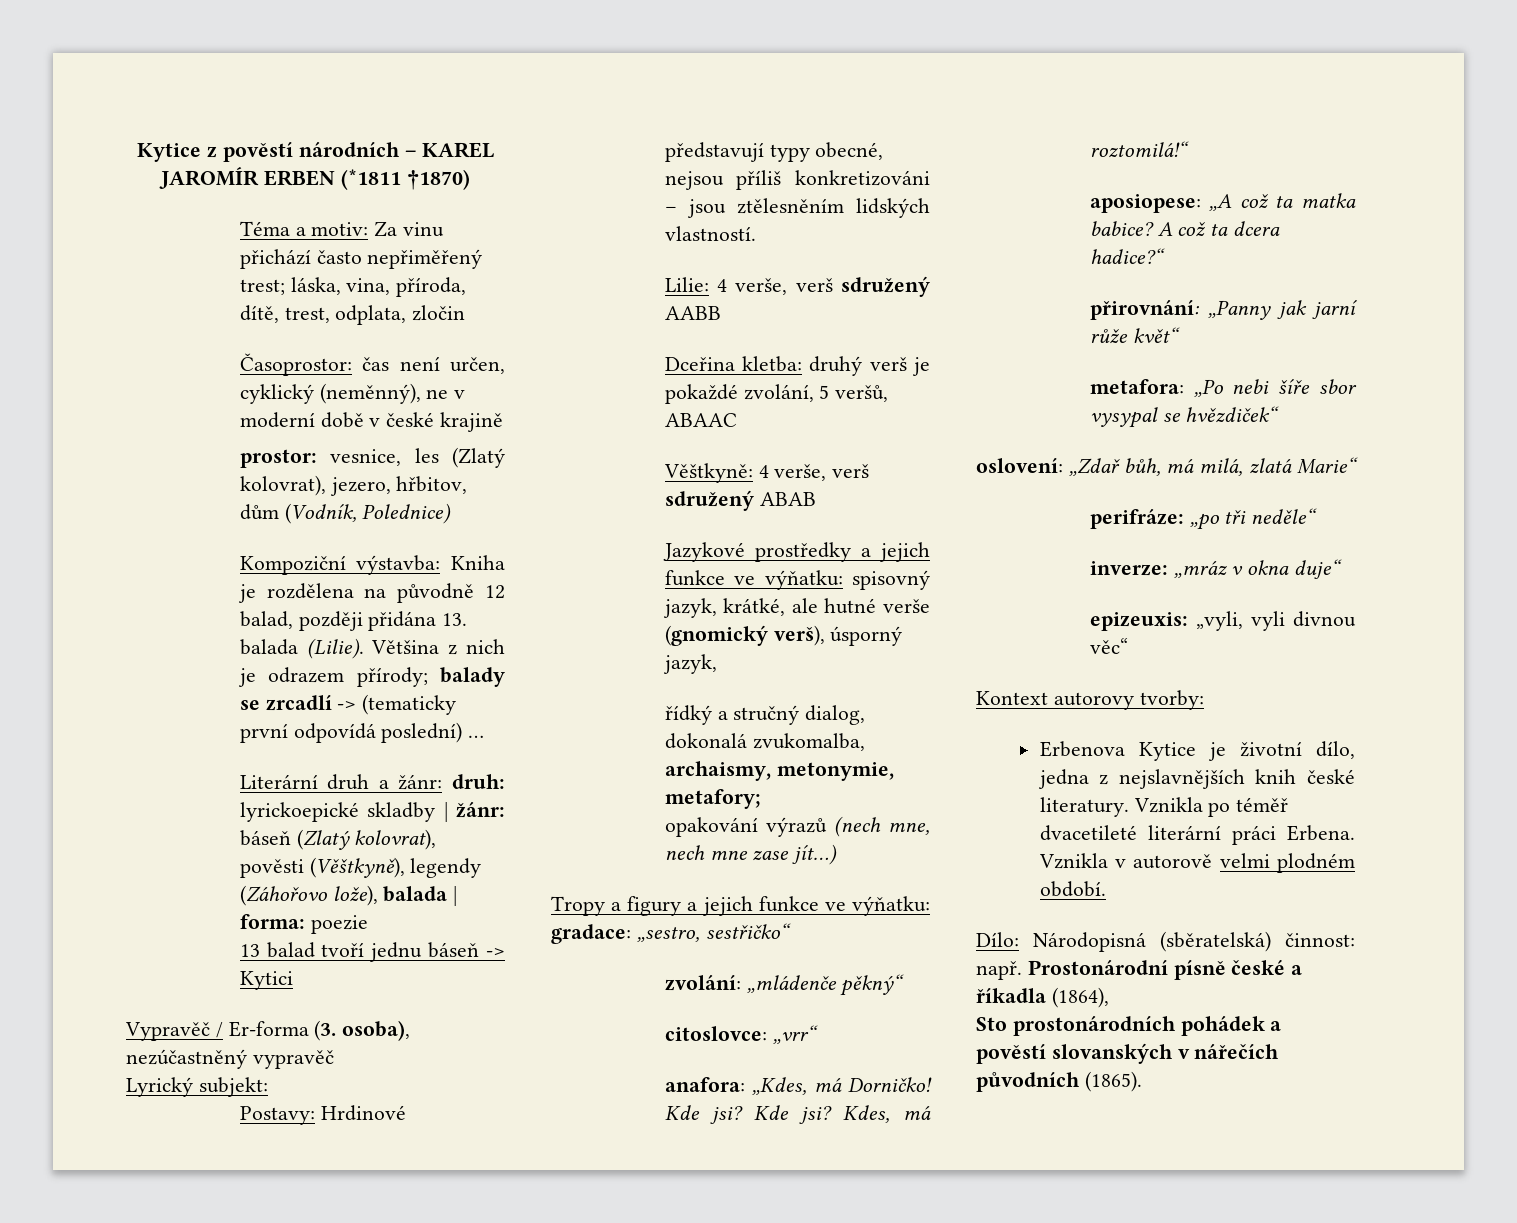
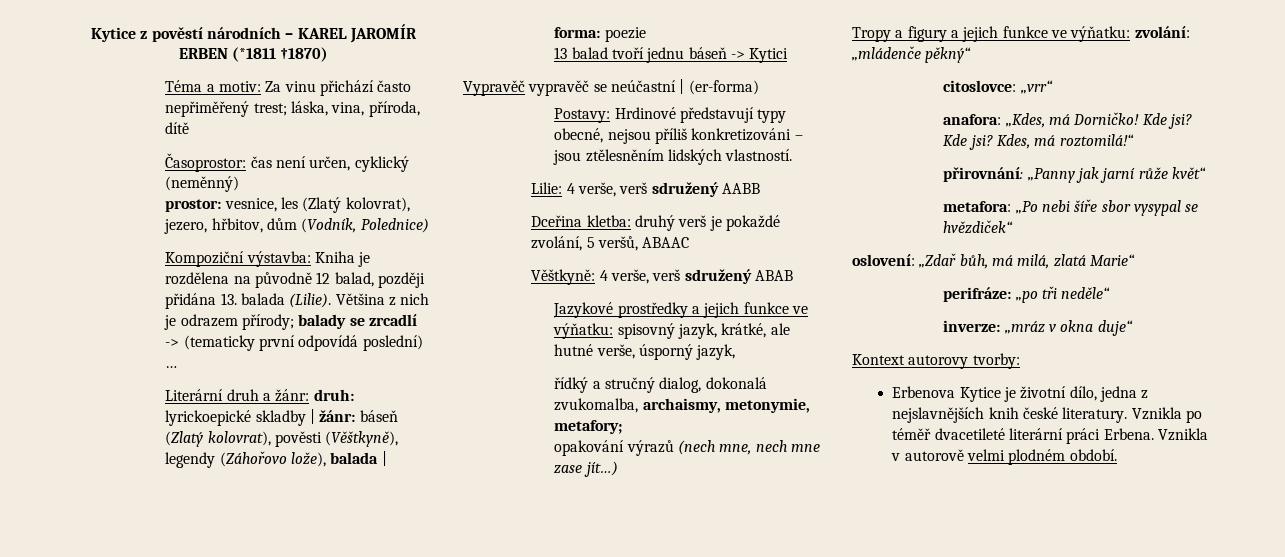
- Téma a motiv: Za vinu přichází často nepřiměřený trest; láska, vina, příroda, dítě, trest, odplata, zločin
+ Téma a motiv: Za vinu přichází často nepřiměřený trest; láska, vina, příroda, dítě
- Časoprostor: čas není určen, cyklický (neměnný), ne v moderní době v české krajině
+ Časoprostor: čas není určen, cyklický (neměnný)
- Vypravěč / Er-forma (3. osoba), nezúčastněný vypravěč
- Lyrický subjekt:
+ Vypravěč vypravěč se neúčastní | (er-forma)
- Jazykové prostředky a jejich funkce ve výňatku: spisovný jazyk, krátké, ale hutné verše (gnomický verš), úsporný jazyk,
+ Jazykové prostředky a jejich funkce ve výňatku: spisovný jazyk, krátké, ale hutné verše, úsporný jazyk,
- Tropy a figury a jejich funkce ve výňatku: gradace: „sestro, sestřičko“
- zvolání: „mládenče pěkný“
+ Tropy a figury a jejich funkce ve výňatku: zvolání: „mládenče pěkný“
- aposiopese: „A což ta matka babice? A což ta dcera hadice?“
- epizeuxis: „vyli, vyli divnou věc“
- Dílo: Národopisná (sběratelská) činnost: např. Prostonárodní písně české a říkadla (1864),
- Sto prostonárodních pohádek a pověstí slovanských v nářečích původních (1865).

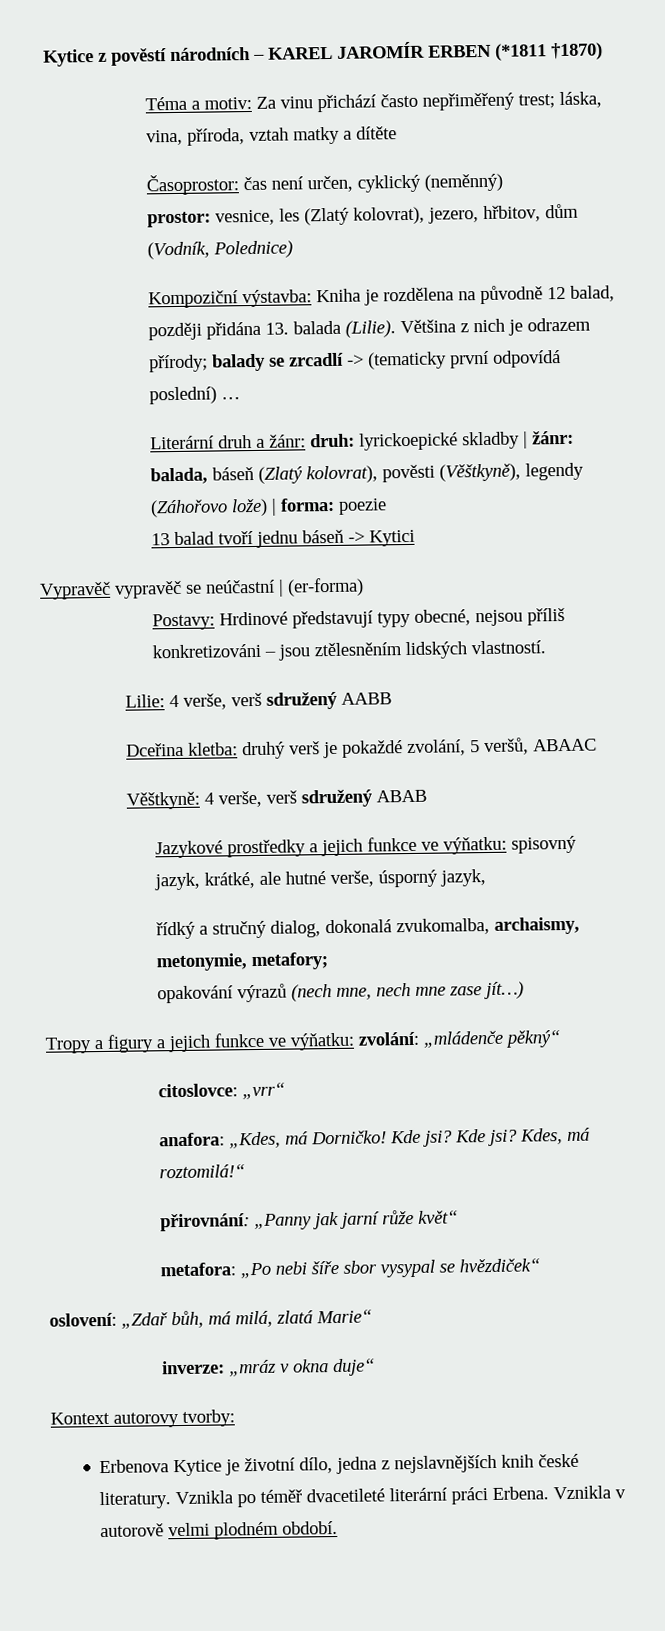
- Téma a motiv: Za vinu přichází často nepřiměřený trest; láska, vina, příroda, dítě
+ Téma a motiv: Za vinu přichází často nepřiměřený trest; láska, vina, příroda, vztah matky a dítěte
- Literární druh a žánr: druh: lyrickoepické skladby | žánr: báseň (Zlatý kolovrat), pověsti (Věštkyně), legendy (Záhořovo lože), balada | forma: poezie
+ Literární druh a žánr: druh: lyrickoepické skladby | žánr: balada, báseň (Zlatý kolovrat), pověsti (Věštkyně), legendy (Záhořovo lože) | forma: poezie
- perifráze: „po tři neděle“

